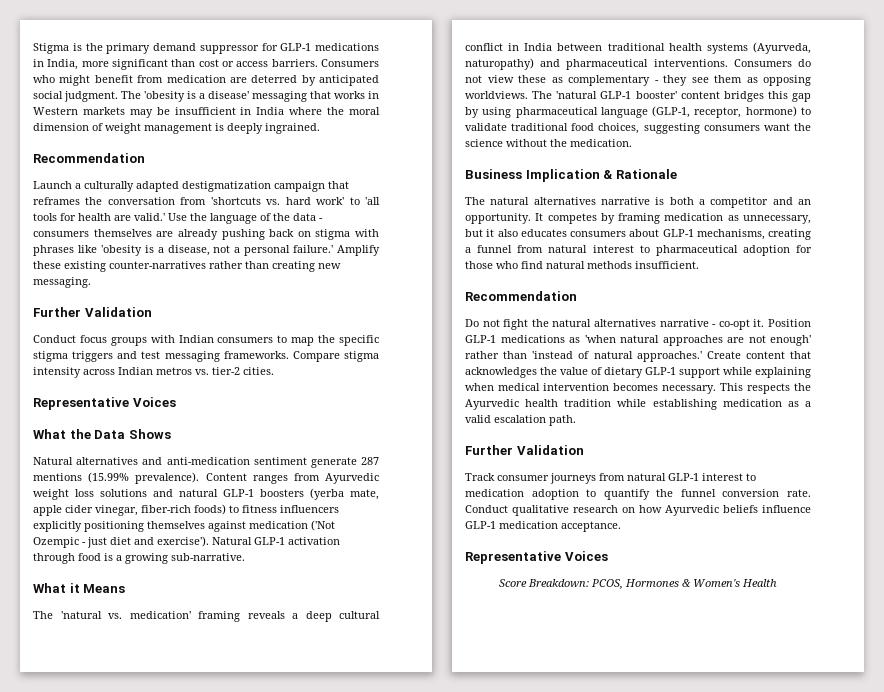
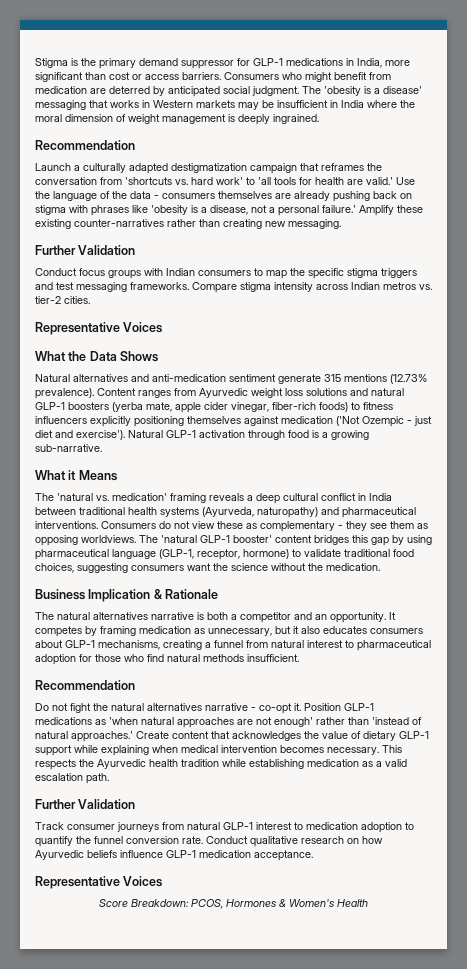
- Natural alternatives and anti-medication sentiment generate 287 mentions (15.99% prevalence).
+ Natural alternatives and anti-medication sentiment generate 315 mentions (12.73% prevalence).

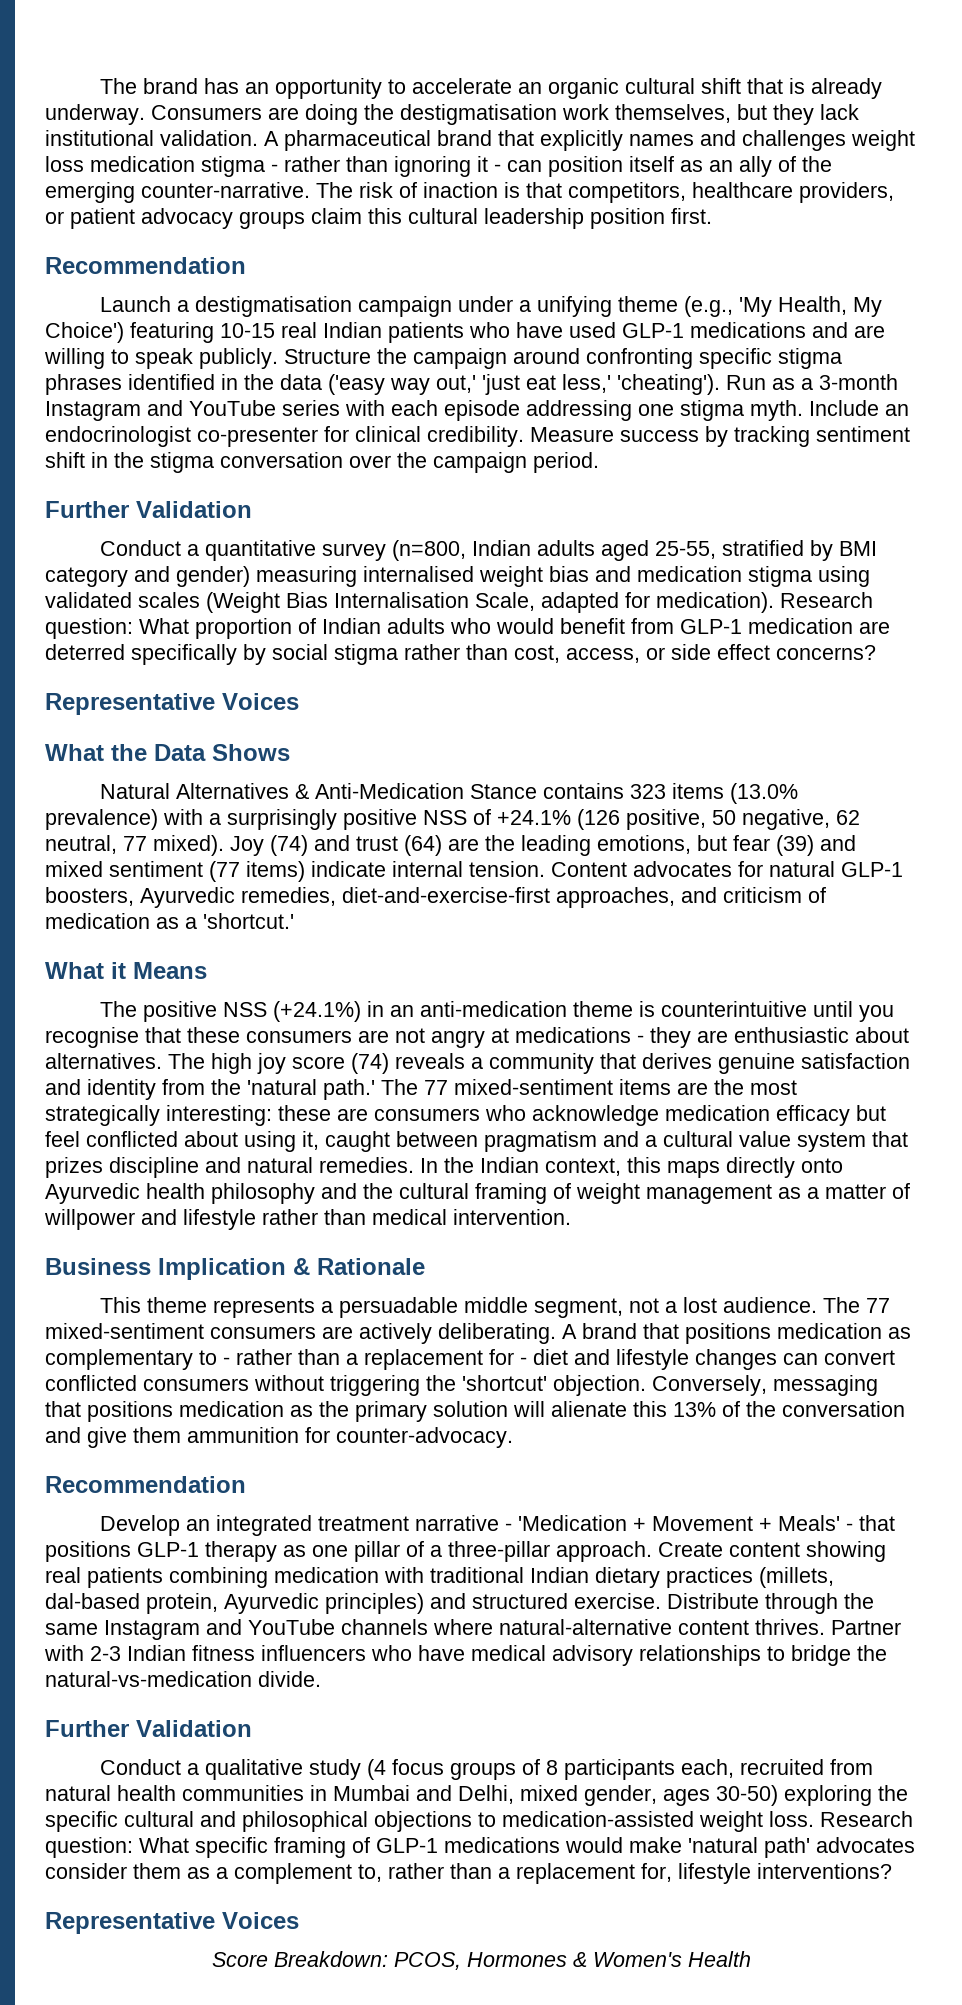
- Stigma is the primary demand suppressor for GLP-1 medications in India, more significant than cost or access barriers. Consumers who might benefit from medication are deterred by anticipated social judgment. The 'obesity is a disease' messaging that works in Western markets may be insufficient in India where the moral dimension of weight management is deeply ingrained.
+ The brand has an opportunity to accelerate an organic cultural shift that is already underway. Consumers are doing the destigmatisation work themselves, but they lack institutional validation. A pharmaceutical brand that explicitly names and challenges weight loss medication stigma - rather than ignoring it - can position itself as an ally of the emerging counter-narrative. The risk of inaction is that competitors, healthcare providers, or patient advocacy groups claim this cultural leadership position first.
  Recommendation
- Launch a culturally adapted destigmatization campaign that reframes the conversation from 'shortcuts vs. hard work' to 'all tools for health are valid.' Use the language of the data - consumers themselves are already pushing back on stigma with phrases like 'obesity is a disease, not a personal failure.' Amplify these existing counter-narratives rather than creating new messaging.
+ Launch a destigmatisation campaign under a unifying theme (e.g., 'My Health, My Choice') featuring 10-15 real Indian patients who have used GLP-1 medications and are willing to speak publicly. Structure the campaign around confronting specific stigma phrases identified in the data ('easy way out,' 'just eat less,' 'cheating'). Run as a 3-month Instagram and YouTube series with each episode addressing one stigma myth. Include an endocrinologist co-presenter for clinical credibility. Measure success by tracking sentiment shift in the stigma conversation over the campaign period.
  Further Validation
- Conduct focus groups with Indian consumers to map the specific stigma triggers and test messaging frameworks. Compare stigma intensity across Indian metros vs. tier-2 cities.
+ Conduct a quantitative survey (n=800, Indian adults aged 25-55, stratified by BMI category and gender) measuring internalised weight bias and medication stigma using validated scales (Weight Bias Internalisation Scale, adapted for medication). Research question: What proportion of Indian adults who would benefit from GLP-1 medication are deterred specifically by social stigma rather than cost, access, or side effect concerns?
- Natural alternatives and anti-medication sentiment generate 315 mentions (12.73% prevalence). Content ranges from Ayurvedic weight loss solutions and natural GLP-1 boosters (yerba mate, apple cider vinegar, fiber-rich foods) to fitness influencers explicitly positioning themselves against medication ('Not Ozempic - just diet and exercise'). Natural GLP-1 activation through food is a growing sub-narrative.
+ Natural Alternatives & Anti-Medication Stance contains 323 items (13.0% prevalence) with a surprisingly positive NSS of +24.1% (126 positive, 50 negative, 62 neutral, 77 mixed). Joy (74) and trust (64) are the leading emotions, but fear (39) and mixed sentiment (77 items) indicate internal tension. Content advocates for natural GLP-1 boosters, Ayurvedic remedies, diet-and-exercise-first approaches, and criticism of medication as a 'shortcut.'
  What it Means
- The 'natural vs. medication' framing reveals a deep cultural conflict in India between traditional health systems (Ayurveda, naturopathy) and pharmaceutical interventions. Consumers do not view these as complementary - they see them as opposing worldviews. The 'natural GLP-1 booster' content bridges this gap by using pharmaceutical language (GLP-1, receptor, hormone) to validate traditional food choices, suggesting consumers want the science without the medication.
+ The positive NSS (+24.1%) in an anti-medication theme is counterintuitive until you recognise that these consumers are not angry at medications - they are enthusiastic about alternatives. The high joy score (74) reveals a community that derives genuine satisfaction and identity from the 'natural path.' The 77 mixed-sentiment items are the most strategically interesting: these are consumers who acknowledge medication efficacy but feel conflicted about using it, caught between pragmatism and a cultural value system that prizes discipline and natural remedies. In the Indian context, this maps directly onto Ayurvedic health philosophy and the cultural framing of weight management as a matter of willpower and lifestyle rather than medical intervention.
  Business Implication & Rationale
- The natural alternatives narrative is both a competitor and an opportunity. It competes by framing medication as unnecessary, but it also educates consumers about GLP-1 mechanisms, creating a funnel from natural interest to pharmaceutical adoption for those who find natural methods insufficient.
+ This theme represents a persuadable middle segment, not a lost audience. The 77 mixed-sentiment consumers are actively deliberating. A brand that positions medication as complementary to - rather than a replacement for - diet and lifestyle changes can convert conflicted consumers without triggering the 'shortcut' objection. Conversely, messaging that positions medication as the primary solution will alienate this 13% of the conversation and give them ammunition for counter-advocacy.
  Recommendation
- Do not fight the natural alternatives narrative - co-opt it. Position GLP-1 medications as 'when natural approaches are not enough' rather than 'instead of natural approaches.' Create content that acknowledges the value of dietary GLP-1 support while explaining when medical intervention becomes necessary. This respects the Ayurvedic health tradition while establishing medication as a valid escalation path.
+ Develop an integrated treatment narrative - 'Medication + Movement + Meals' - that positions GLP-1 therapy as one pillar of a three-pillar approach. Create content showing real patients combining medication with traditional Indian dietary practices (millets, dal-based protein, Ayurvedic principles) and structured exercise. Distribute through the same Instagram and YouTube channels where natural-alternative content thrives. Partner with 2-3 Indian fitness influencers who have medical advisory relationships to bridge the natural-vs-medication divide.
  Further Validation
- Track consumer journeys from natural GLP-1 interest to medication adoption to quantify the funnel conversion rate. Conduct qualitative research on how Ayurvedic beliefs influence GLP-1 medication acceptance.
+ Conduct a qualitative study (4 focus groups of 8 participants each, recruited from natural health communities in Mumbai and Delhi, mixed gender, ages 30-50) exploring the specific cultural and philosophical objections to medication-assisted weight loss. Research question: What specific framing of GLP-1 medications would make 'natural path' advocates consider them as a complement to, rather than a replacement for, lifestyle interventions?

